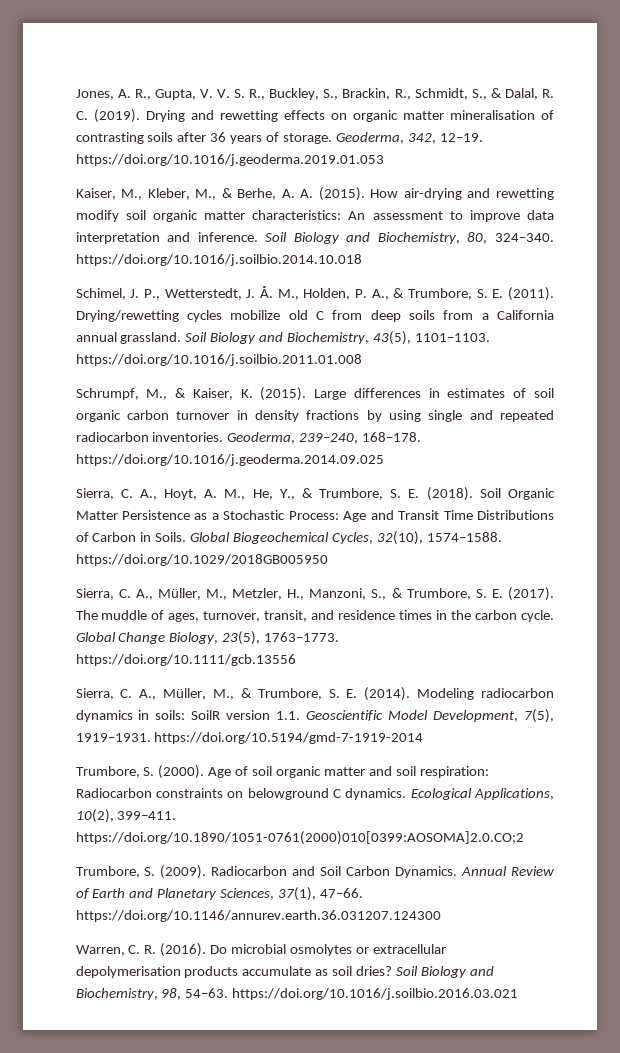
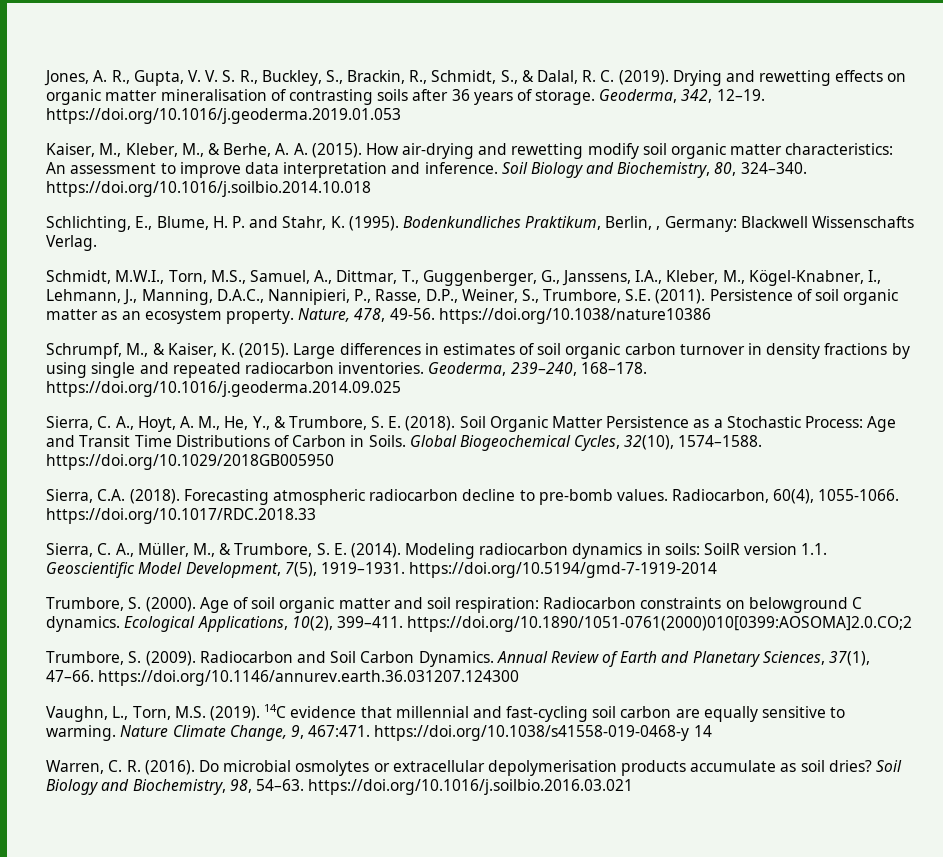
- Schimel, J. P., Wetterstedt, J. Å. M., Holden, P. A., & Trumbore, S. E. (2011). Drying/rewetting cycles mobilize old C from deep soils from a California annual grassland. Soil Biology and Biochemistry, 43(5), 1101–1103. https://doi.org/10.1016/j.soilbio.2011.01.008
+ Schlichting, E., Blume, H. P. and Stahr, K. (1995). Bodenkundliches Praktikum, Berlin, , Germany: Blackwell Wissenschafts Verlag.
+ Schmidt, M.W.I., Torn, M.S., Samuel, A., Dittmar, T., Guggenberger, G., Janssens, I.A., Kleber, M., Kögel-Knabner, I., Lehmann, J., Manning, D.A.C., Nannipieri, P., Rasse, D.P., Weiner, S., Trumbore, S.E. (2011). Persistence of soil organic matter as an ecosystem property. Nature, 478, 49-56. https://doi.org/10.1038/nature10386
- Sierra, C. A., Müller, M., Metzler, H., Manzoni, S., & Trumbore, S. E. (2017). The muddle of ages, turnover, transit, and residence times in the carbon cycle. Global Change Biology, 23(5), 1763–1773. https://doi.org/10.1111/gcb.13556
+ Sierra, C.A. (2018). Forecasting atmospheric radiocarbon decline to pre-bomb values. Radiocarbon, 60(4), 1055-1066. https://doi.org/10.1017/RDC.2018.33
+ Vaughn, L., Torn, M.S. (2019). 14C evidence that millennial and fast-cycling soil carbon are equally sensitive to warming. Nature Climate Change, 9, 467:471. https://doi.org/10.1038/s41558-019-0468-y 14

